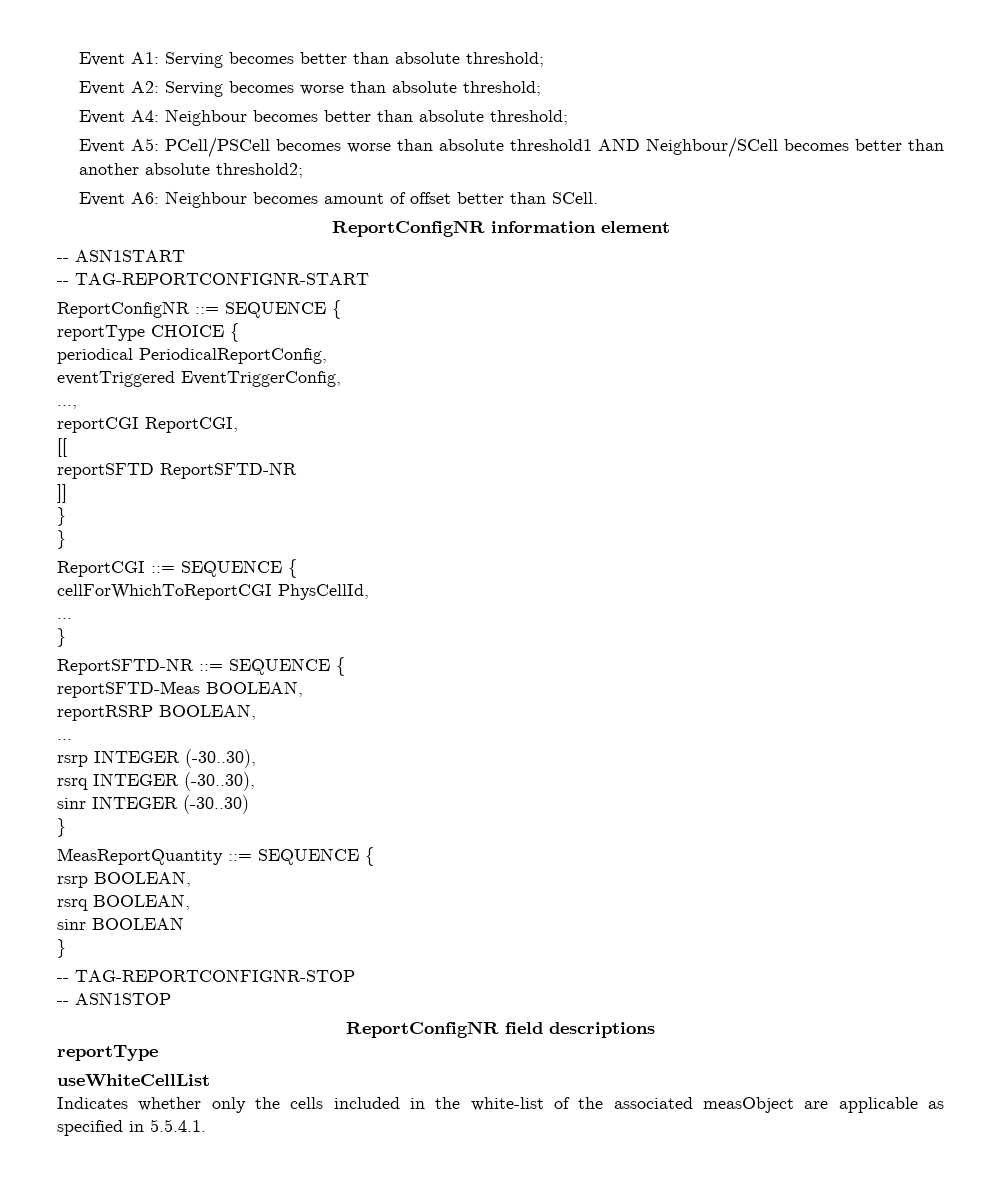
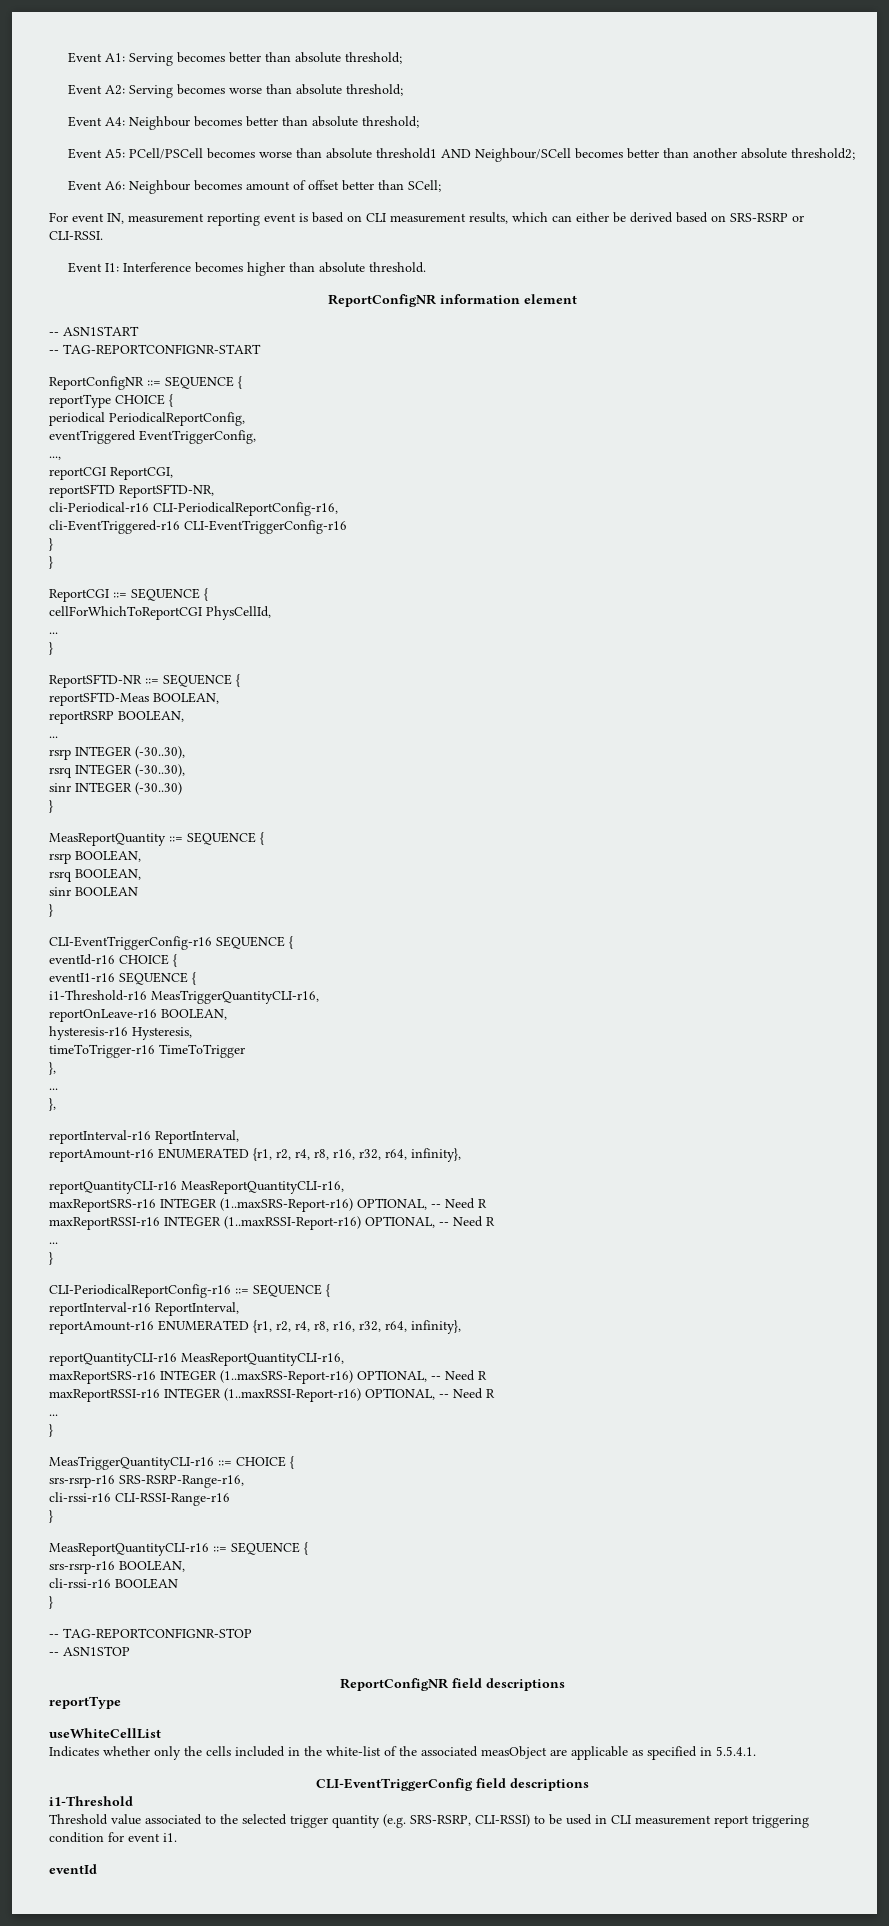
- Event A6: Neighbour becomes amount of offset better than SCell.
+ Event A6: Neighbour becomes amount of offset better than SCell;
+ For event IN, measurement reporting event is based on CLI measurement results, which can either be derived based on SRS-RSRP or CLI-RSSI.
+ Event I1: Interference becomes higher than absolute threshold.
- [[
- reportSFTD ReportSFTD-NR
- ]]
+ reportSFTD ReportSFTD-NR,
+ cli-Periodical-r16 CLI-PeriodicalReportConfig-r16,
+ cli-EventTriggered-r16 CLI-EventTriggerConfig-r16
+ CLI-EventTriggerConfig-r16 SEQUENCE {
+ eventId-r16 CHOICE {
+ eventI1-r16 SEQUENCE {
+ i1-Threshold-r16 MeasTriggerQuantityCLI-r16,
+ reportOnLeave-r16 BOOLEAN,
+ hysteresis-r16 Hysteresis,
+ timeToTrigger-r16 TimeToTrigger
+ },
+ ...
+ },
+ reportInterval-r16 ReportInterval,
+ reportAmount-r16 ENUMERATED {r1, r2, r4, r8, r16, r32, r64, infinity},
+ reportQuantityCLI-r16 MeasReportQuantityCLI-r16,
+ maxReportSRS-r16 INTEGER (1..maxSRS-Report-r16) OPTIONAL, -- Need R
+ maxReportRSSI-r16 INTEGER (1..maxRSSI-Report-r16) OPTIONAL, -- Need R
+ ...
+ }
+ CLI-PeriodicalReportConfig-r16 ::= SEQUENCE {
+ reportInterval-r16 ReportInterval,
+ reportAmount-r16 ENUMERATED {r1, r2, r4, r8, r16, r32, r64, infinity},
+ reportQuantityCLI-r16 MeasReportQuantityCLI-r16,
+ maxReportSRS-r16 INTEGER (1..maxSRS-Report-r16) OPTIONAL, -- Need R
+ maxReportRSSI-r16 INTEGER (1..maxRSSI-Report-r16) OPTIONAL, -- Need R
+ ...
+ }
+ MeasTriggerQuantityCLI-r16 ::= CHOICE {
+ srs-rsrp-r16 SRS-RSRP-Range-r16,
+ cli-rssi-r16 CLI-RSSI-Range-r16
+ }
+ MeasReportQuantityCLI-r16 ::= SEQUENCE {
+ srs-rsrp-r16 BOOLEAN,
+ cli-rssi-r16 BOOLEAN
+ }
+ CLI-EventTriggerConfig field descriptions
+ i1-Threshold
+ Threshold value associated to the selected trigger quantity (e.g. SRS-RSRP, CLI-RSSI) to be used in CLI measurement report triggering condition for event i1.
+ eventId

